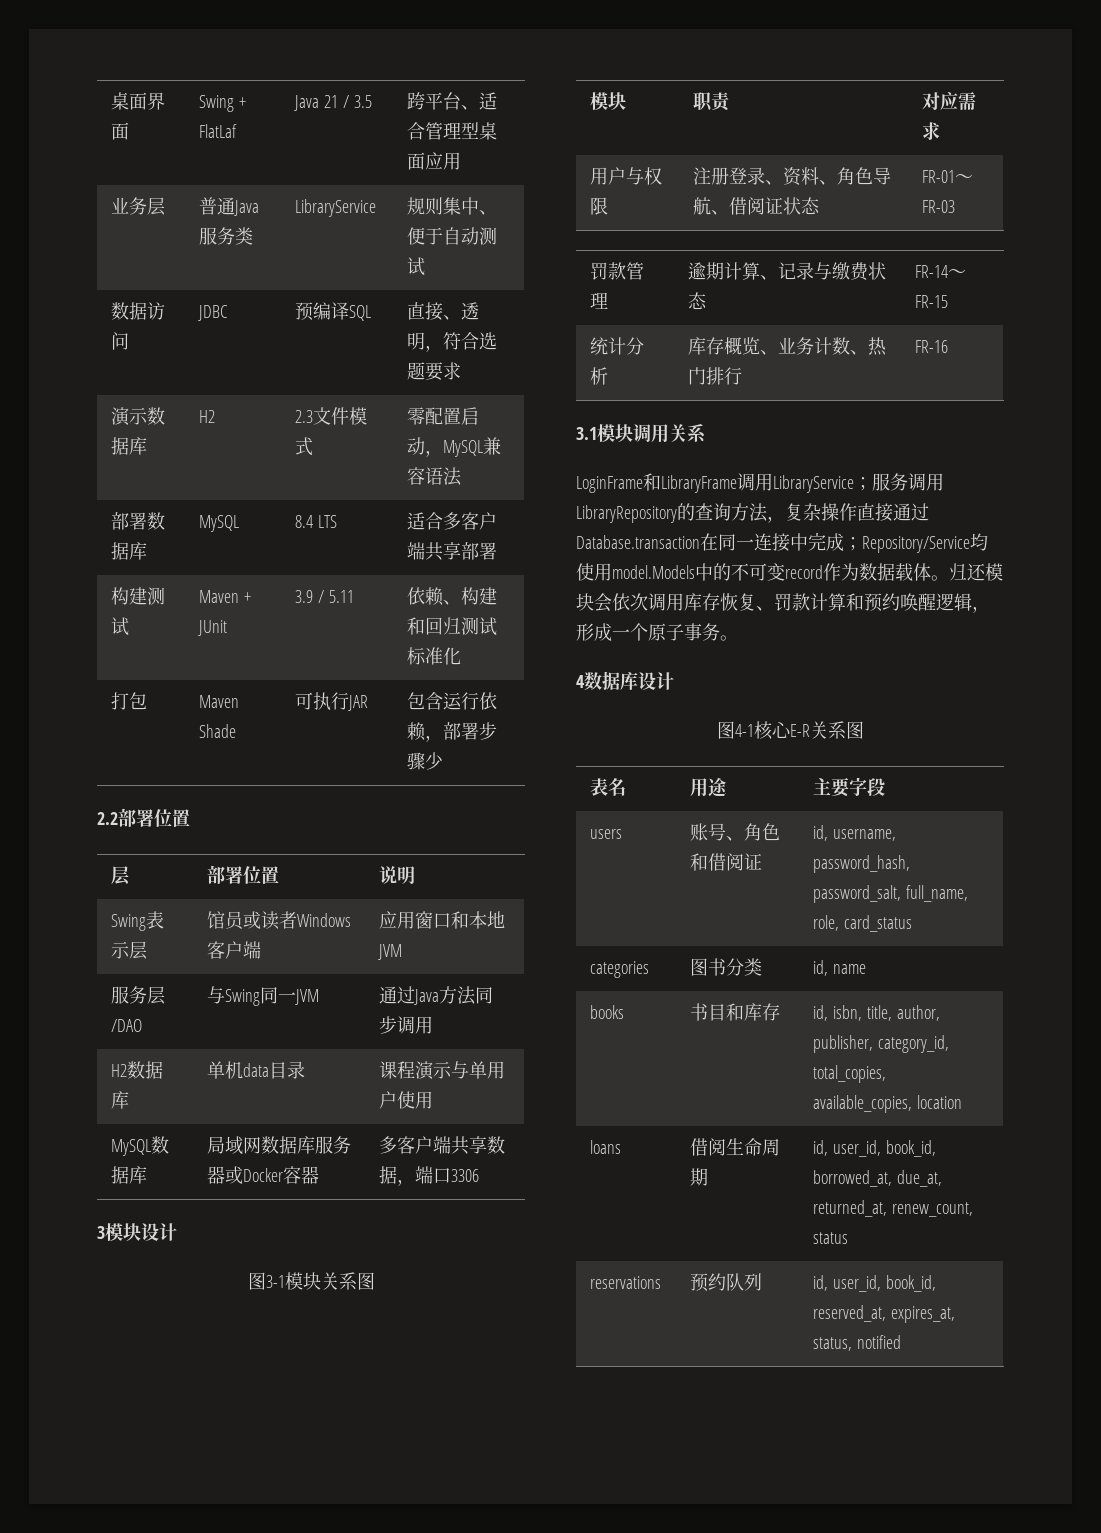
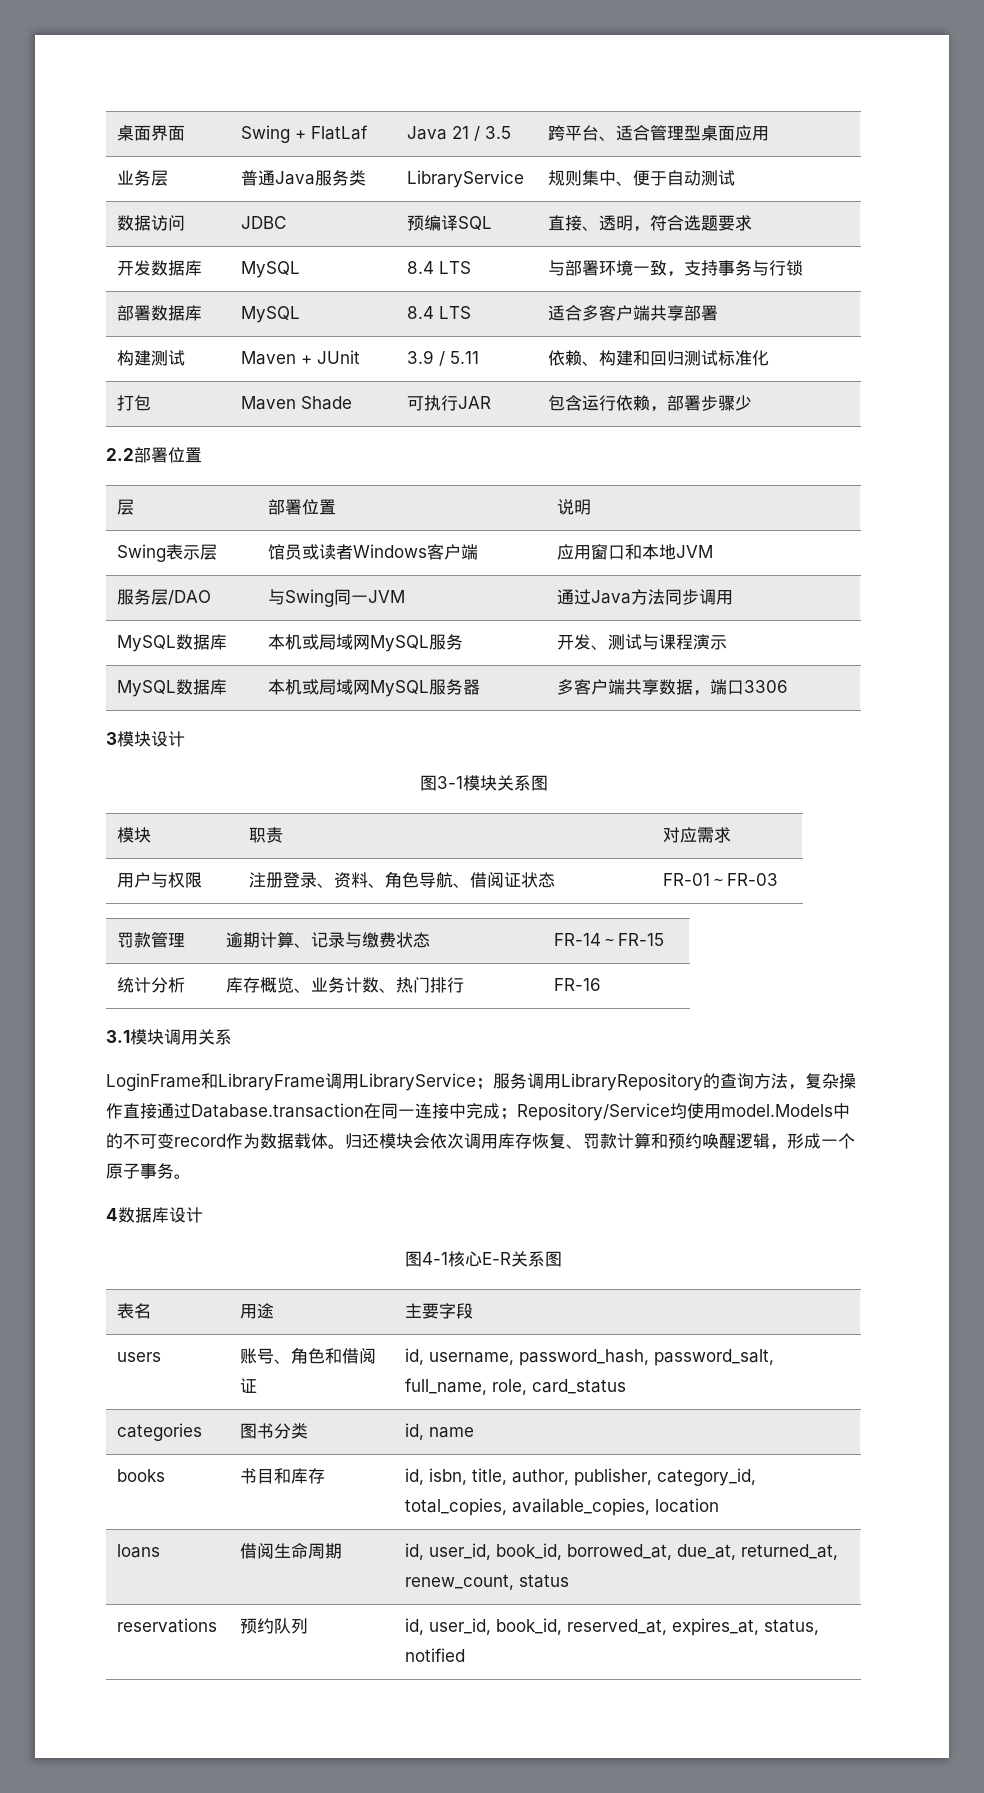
- 演示数据库 | H2 | 2.3文件模式 | 零配置启动，MySQL兼容语法
+ 开发数据库 | MySQL | 8.4 LTS | 与部署环境一致，支持事务与行锁
- H2数据库 | 单机data目录 | 课程演示与单用户使用
- MySQL数据库 | 局域网数据库服务器或Docker容器 | 多客户端共享数据，端口3306
+ MySQL数据库 | 本机或局域网MySQL服务 | 开发、测试与课程演示
+ MySQL数据库 | 本机或局域网MySQL服务器 | 多客户端共享数据，端口3306

